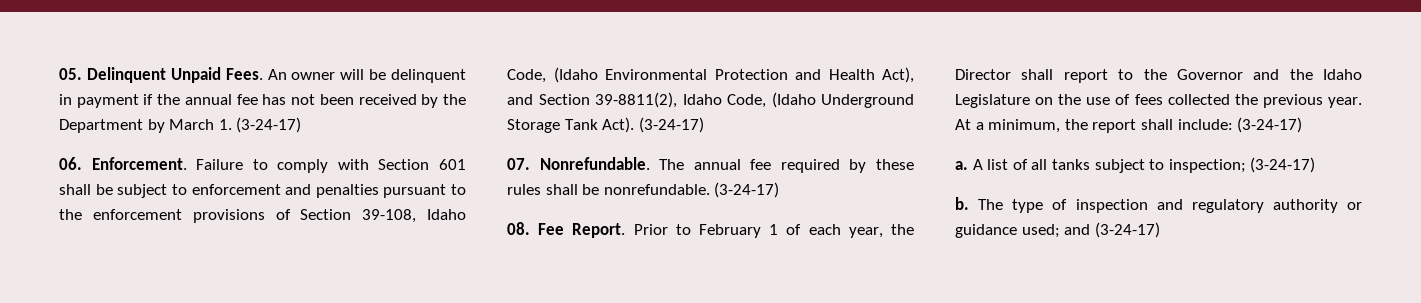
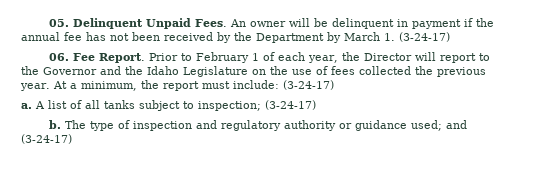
- 06. Enforcement. Failure to comply with Section 601 shall be subject to enforcement and penalties pursuant to the enforcement provisions of Section 39-108, Idaho Code, (Idaho Environmental Protection and Health Act), and Section 39-8811(2), Idaho Code, (Idaho Underground Storage Tank Act). (3-24-17)
- 07. Nonrefundable. The annual fee required by these rules shall be nonrefundable. (3-24-17)
- 08. Fee Report.
+ 06. Fee Report.
- Prior to February 1 of each year, the Director shall report to the Governor and the Idaho Legislature on the use of fees collected the previous year.
+ Prior to February 1 of each year, the Director will report to the Governor and the Idaho Legislature on the use of fees collected the previous year.
- At a minimum, the report shall include: (3-24-17)
+ At a minimum, the report must include: (3-24-17)

